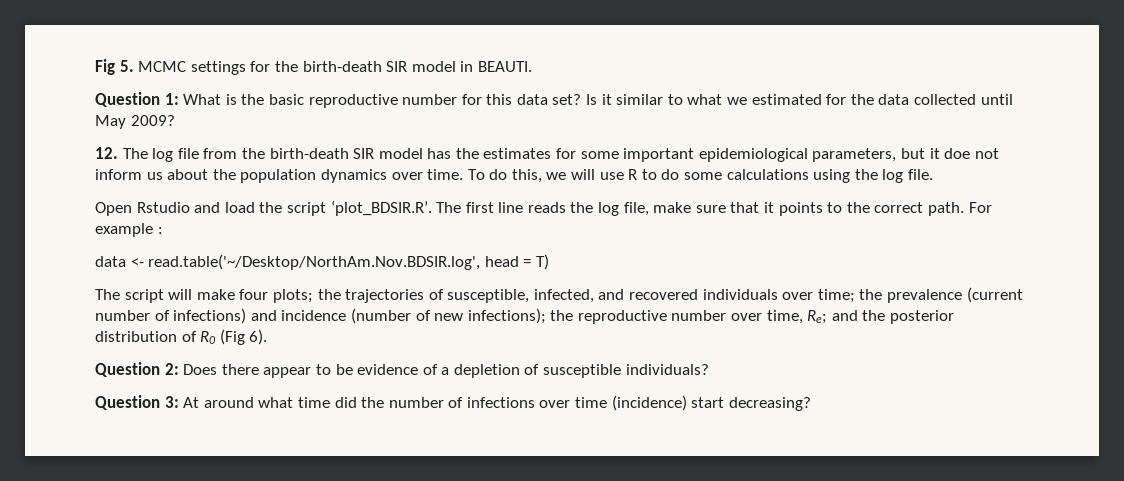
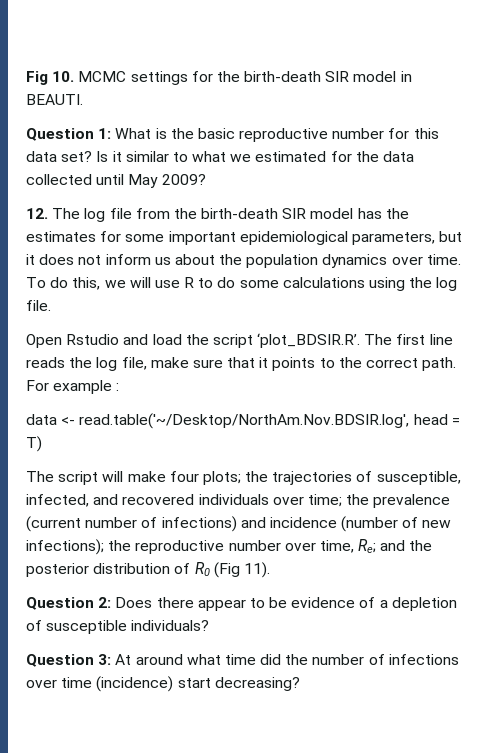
- Fig 5. MCMC settings for the birth-death SIR model in BEAUTI.
+ Fig 10. MCMC settings for the birth-death SIR model in BEAUTI.
- 12. The log file from the birth-death SIR model has the estimates for some important epidemiological parameters, but it doe not inform us about the population dynamics over time.
+ 12. The log file from the birth-death SIR model has the estimates for some important epidemiological parameters, but it does not inform us about the population dynamics over time.
- The script will make four plots; the trajectories of susceptible, infected, and recovered individuals over time; the prevalence (current number of infections) and incidence (number of new infections); the reproductive number over time, Re; and the posterior distribution of R0 (Fig 6).
+ The script will make four plots; the trajectories of susceptible, infected, and recovered individuals over time; the prevalence (current number of infections) and incidence (number of new infections); the reproductive number over time, Re; and the posterior distribution of R0 (Fig 11).

